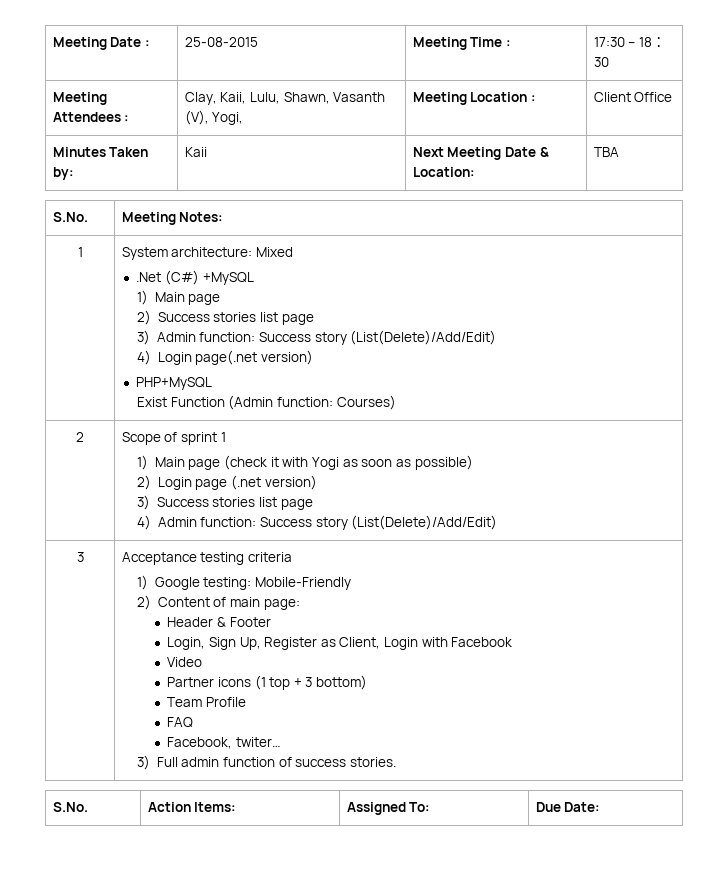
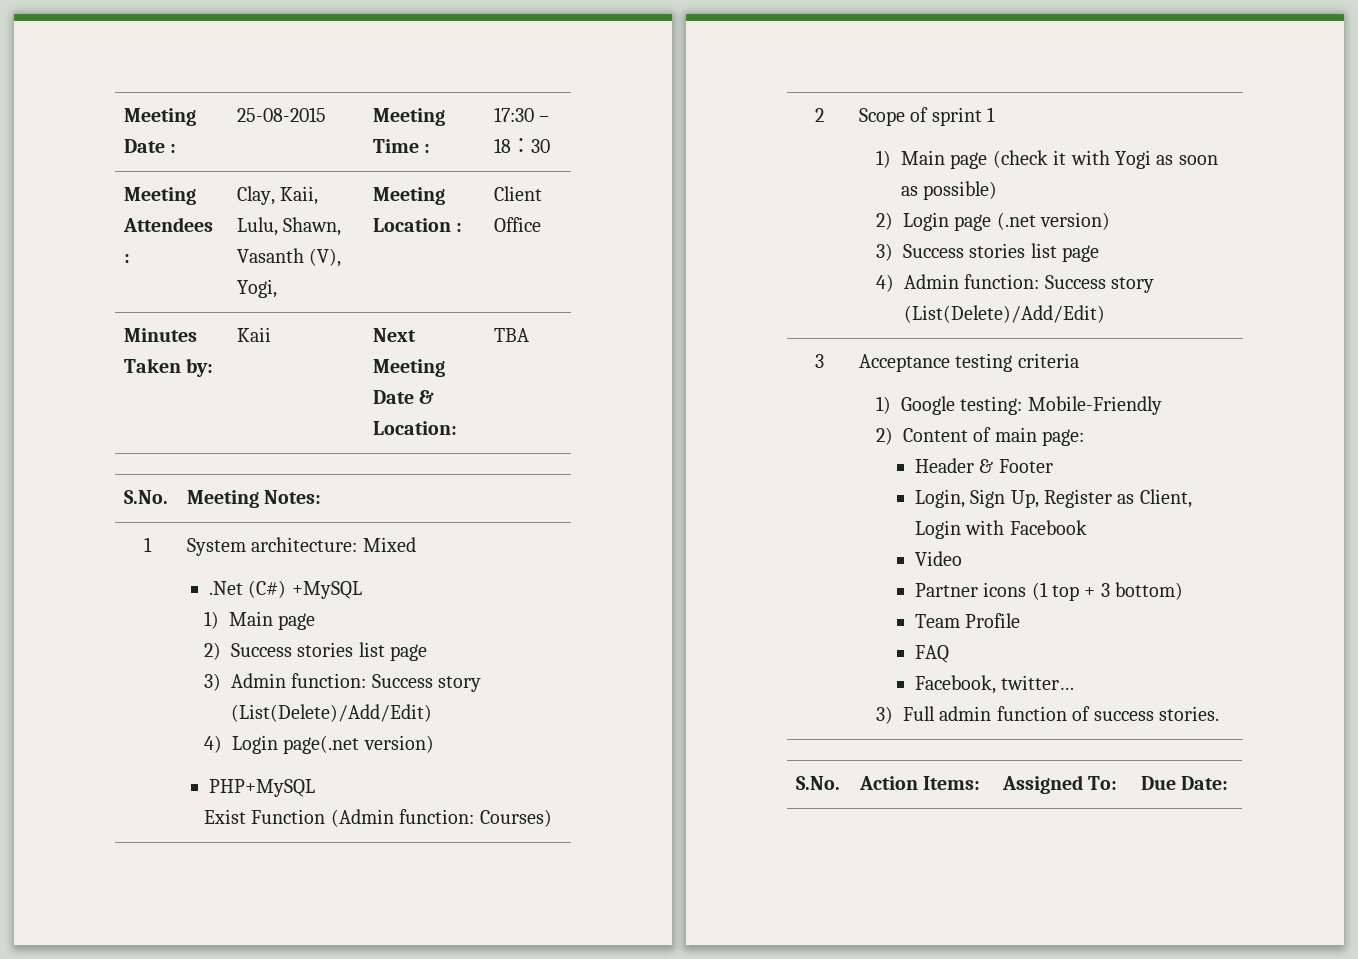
- Facebook, twiter…
+ Facebook, twitter…

